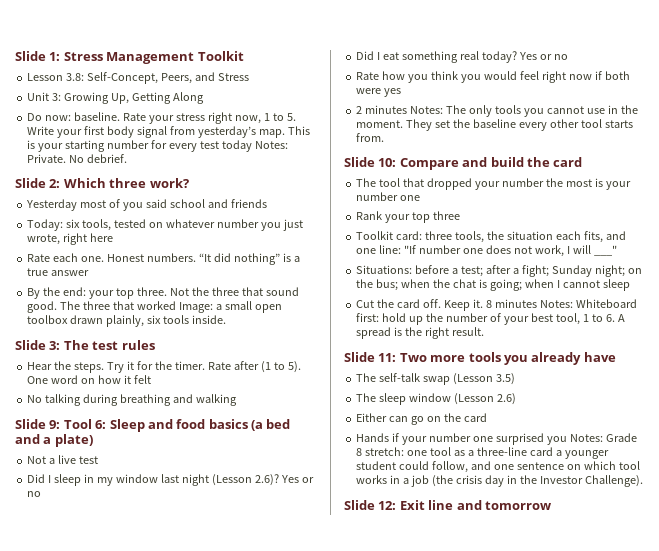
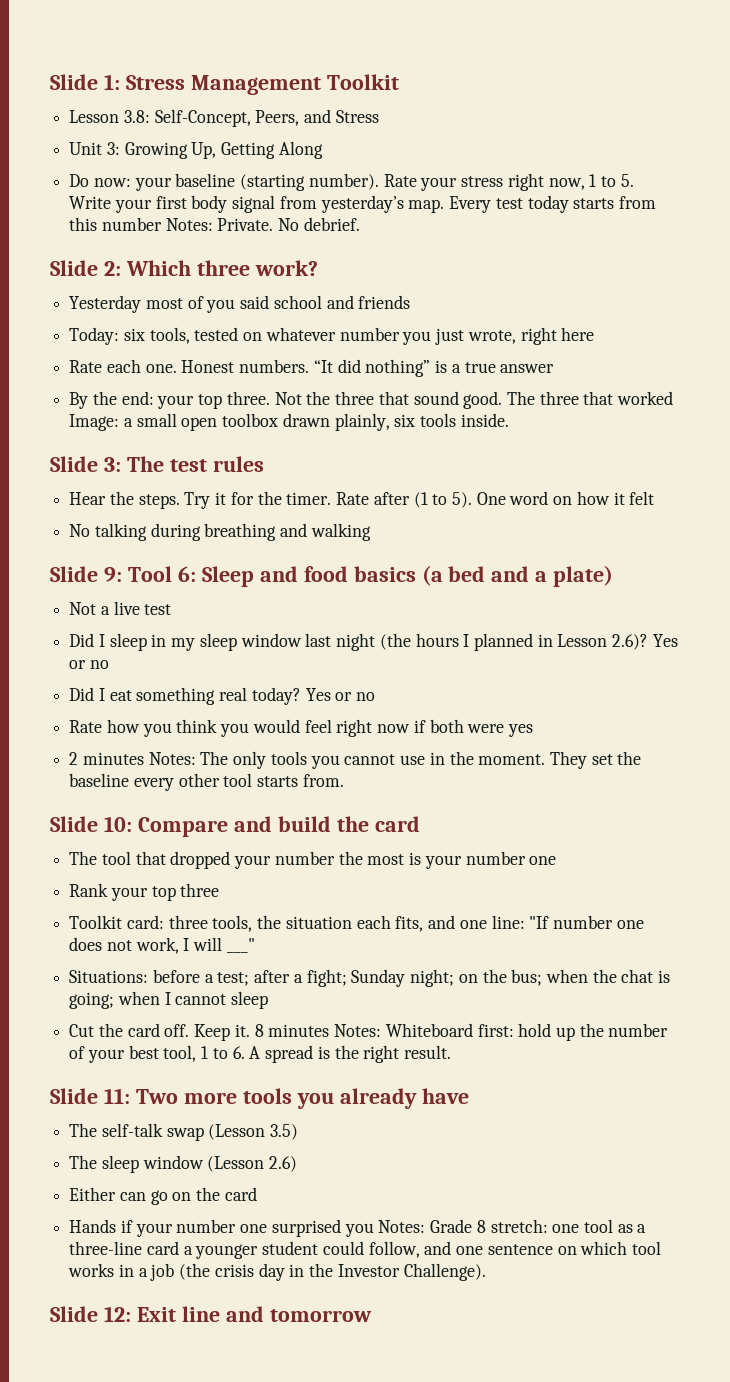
- Do now: baseline.
+ Do now: your baseline (starting number).
- This is your starting number for every test today Notes: Private.
+ Every test today starts from this number Notes: Private.
- Did I sleep in my window last night (Lesson 2.6)?
+ Did I sleep in my sleep window last night (the hours I planned in Lesson 2.6)?

